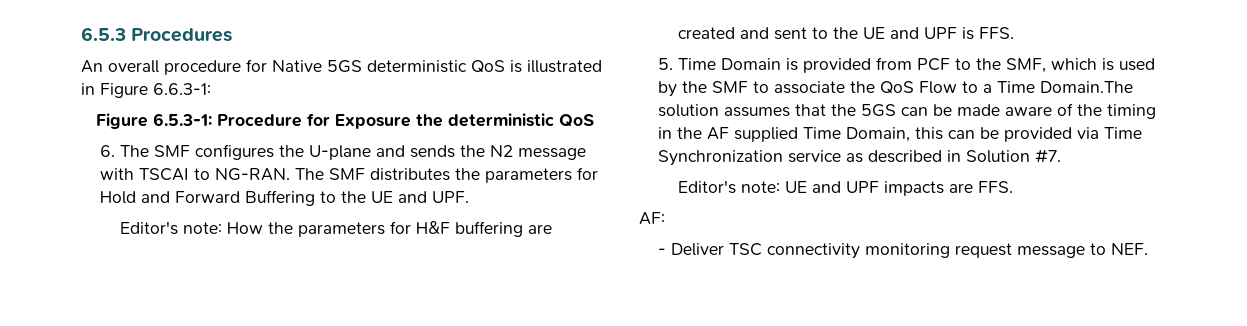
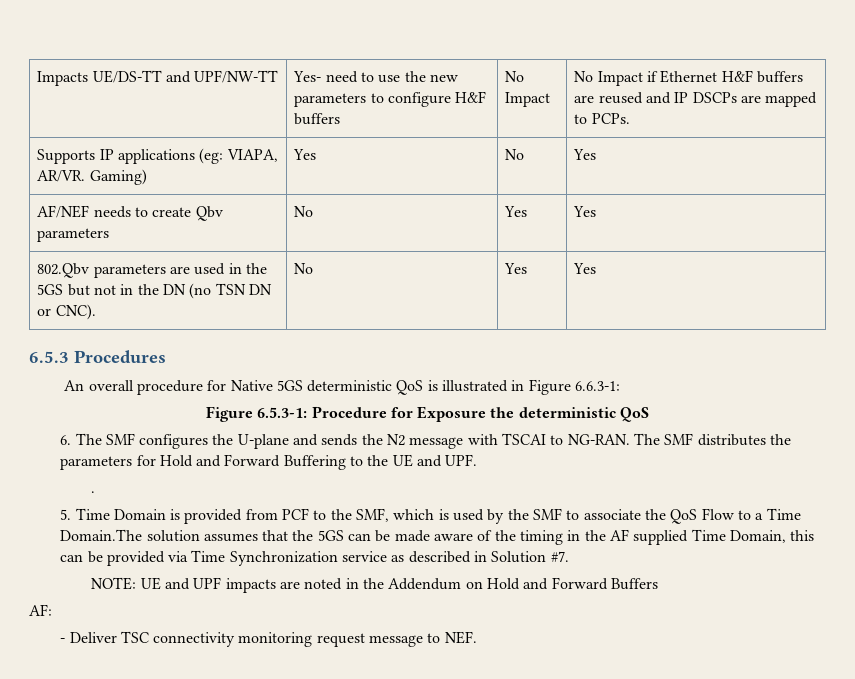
+ Impacts UE/DS-TT and UPF/NW-TT | Yes- need to use the new parameters to configure H&F buffers | No Impact | No Impact if Ethernet H&F buffers are reused and IP DSCPs are mapped to PCPs.
+ Supports IP applications (eg: VIAPA, AR/VR. Gaming) | Yes | No | Yes
+ AF/NEF needs to create Qbv parameters | No | Yes | Yes
+ 802.Qbv parameters are used in the 5GS but not in the DN (no TSN DN or CNC). | No | Yes | Yes
- Editor's note: How the parameters for H&F buffering are created and sent to the UE and UPF is FFS.
+ .
- Editor's note: UE and UPF impacts are FFS.
+ NOTE: UE and UPF impacts are noted in the Addendum on Hold and Forward Buffers

